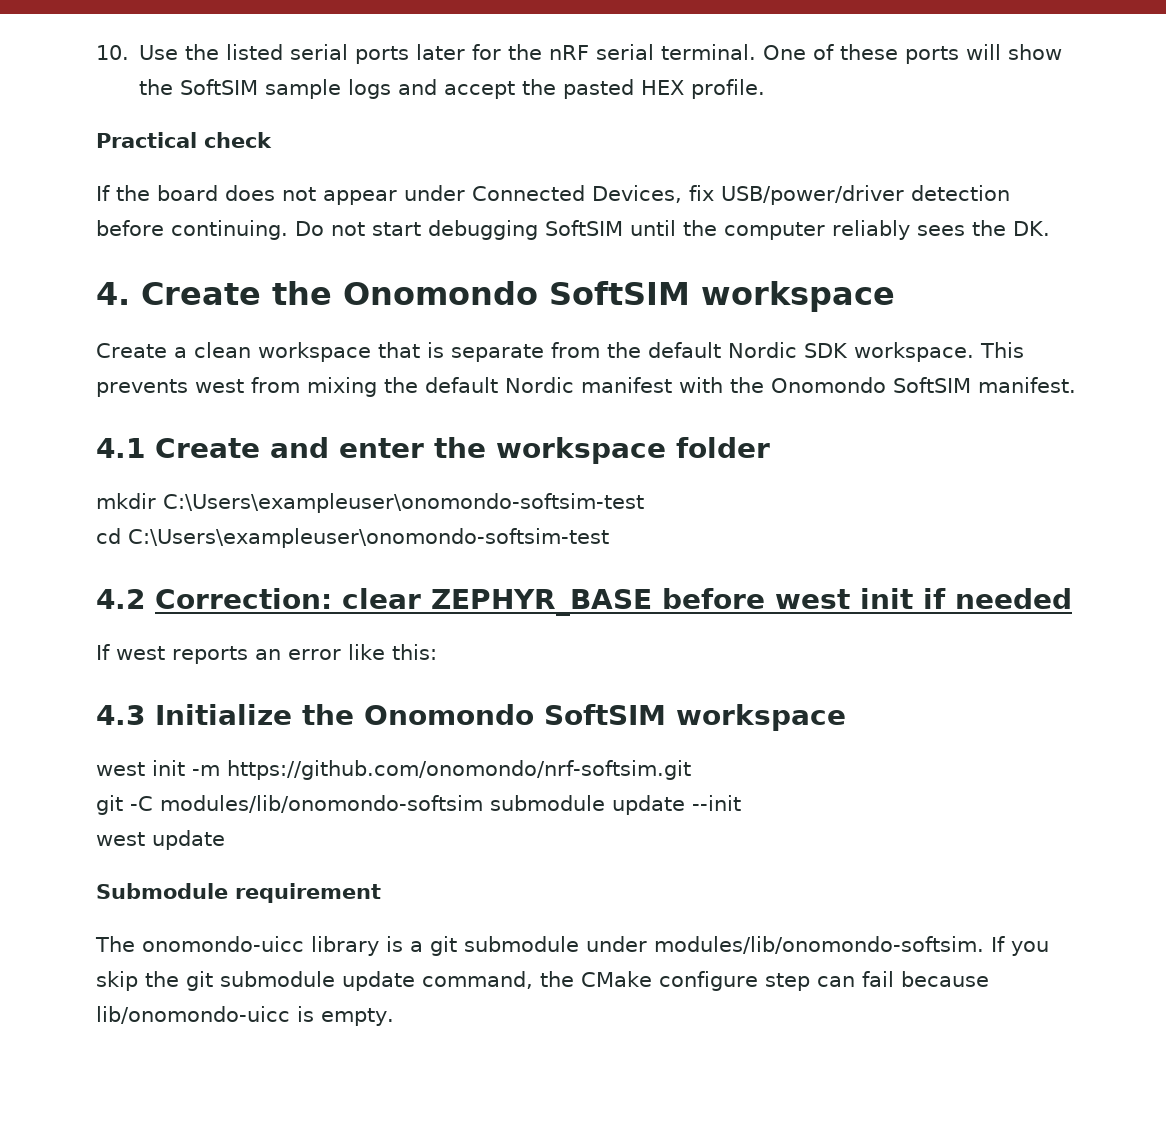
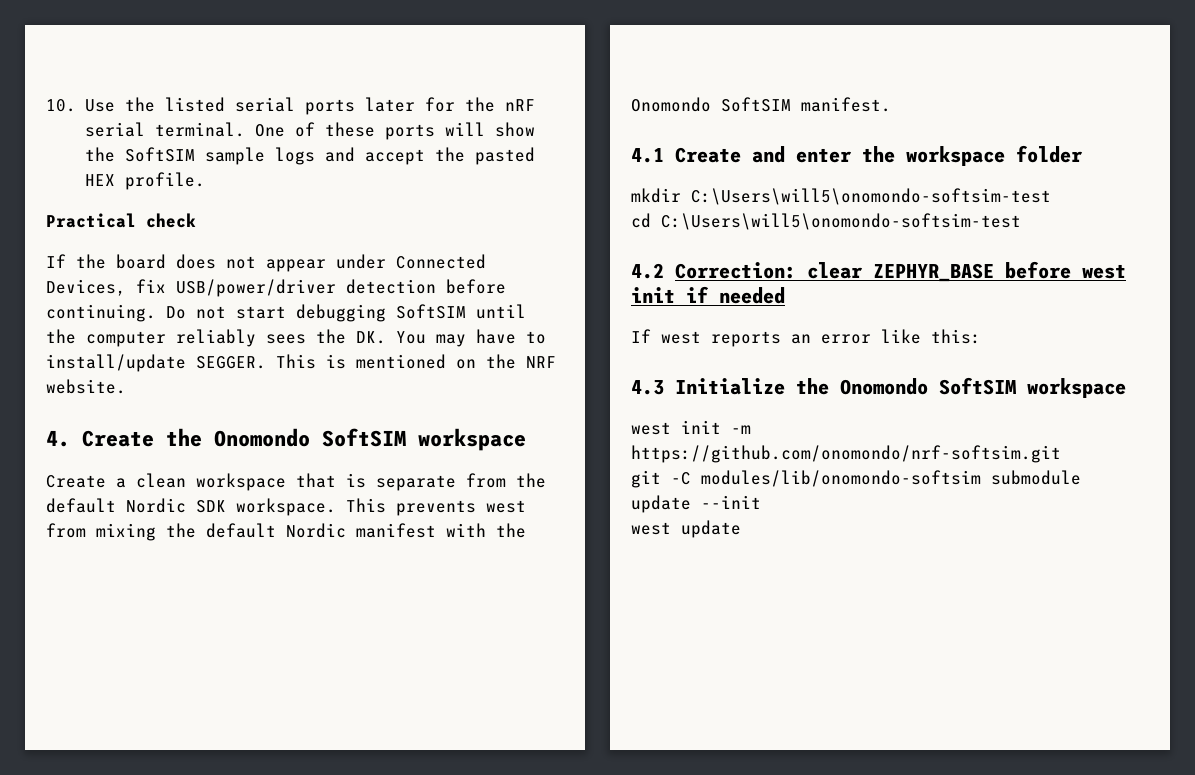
- Do not start debugging SoftSIM until the computer reliably sees the DK.
+ Do not start debugging SoftSIM until the computer reliably sees the DK. You may have to install/update SEGGER. This is mentioned on the NRF website.
- mkdir C:\Users\exampleuser\onomondo-softsim-test
+ mkdir C:\Users\will5\onomondo-softsim-test
- cd C:\Users\exampleuser\onomondo-softsim-test
+ cd C:\Users\will5\onomondo-softsim-test
- Submodule requirement
- The onomondo-uicc library is a git submodule under modules/lib/onomondo-softsim. If you skip the git submodule update command, the CMake configure step can fail because lib/onomondo-uicc is empty.

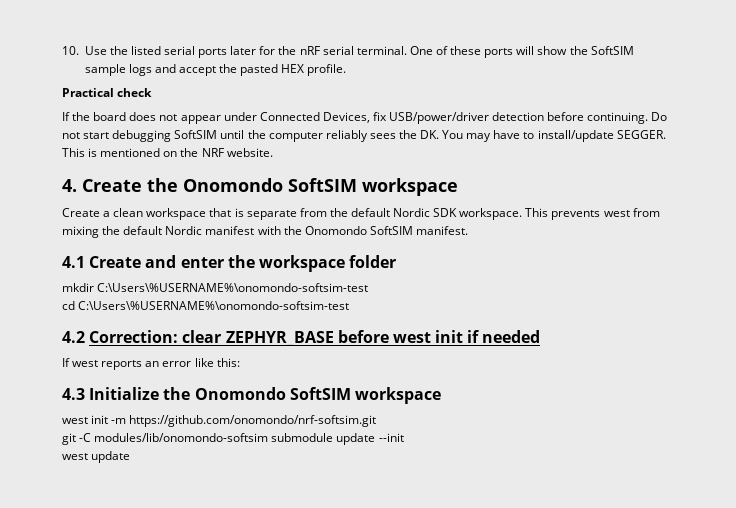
- mkdir C:\Users\will5\onomondo-softsim-test
+ mkdir C:\Users\%USERNAME%\onomondo-softsim-test
- cd C:\Users\will5\onomondo-softsim-test
+ cd C:\Users\%USERNAME%\onomondo-softsim-test

